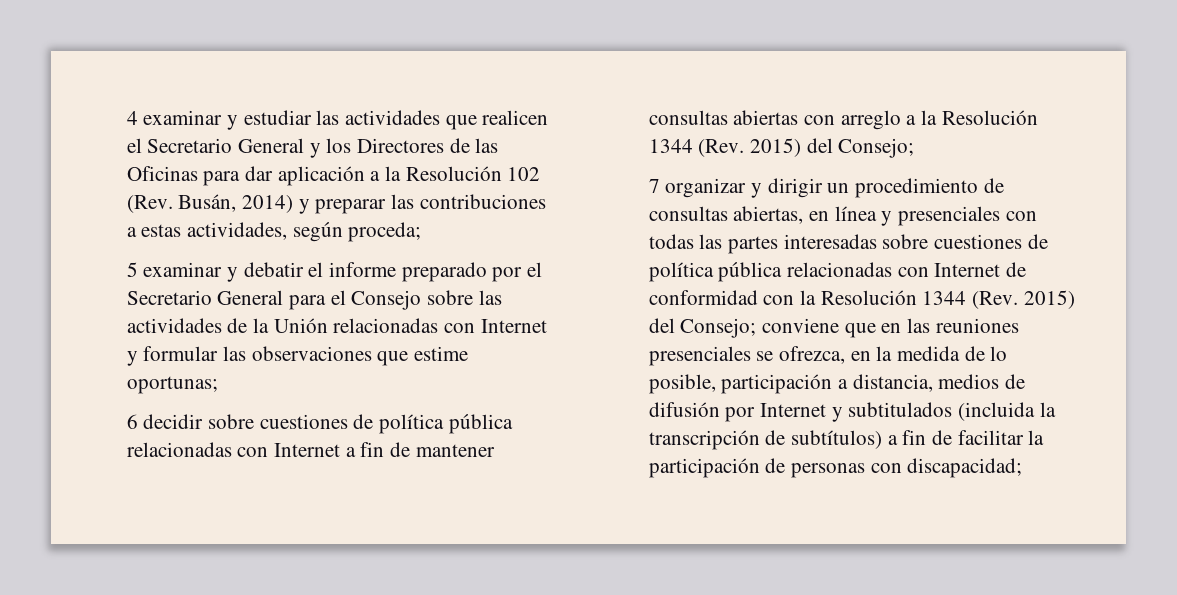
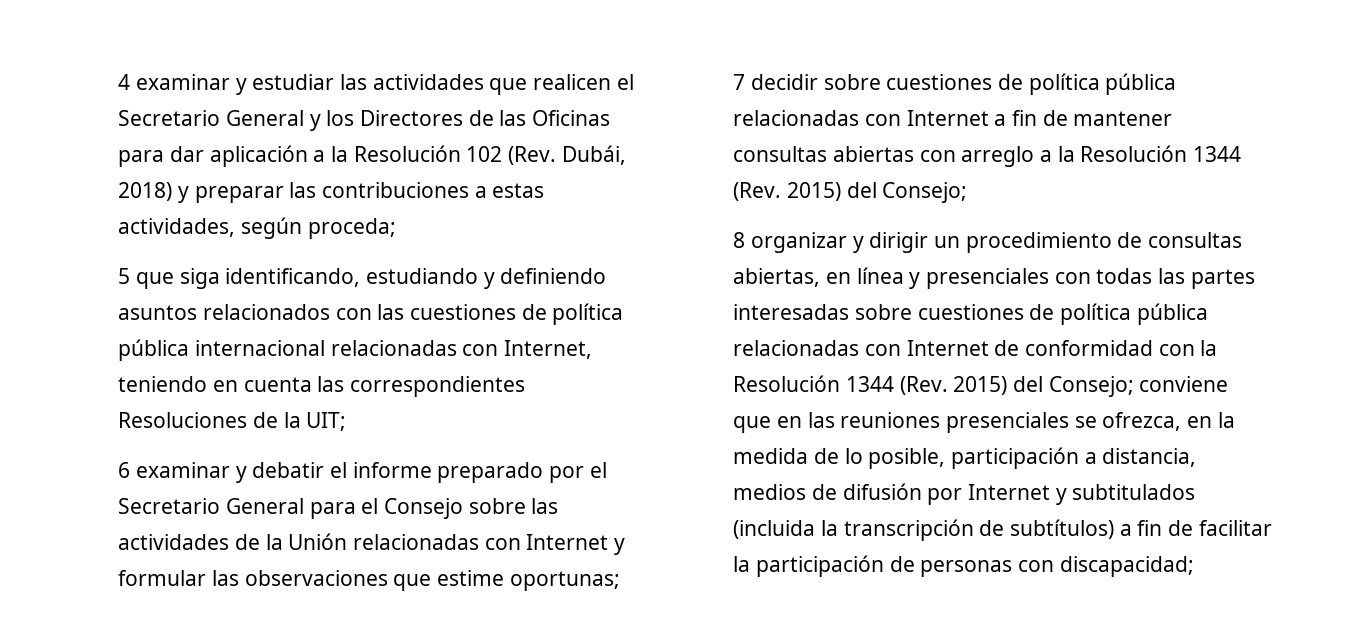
- 4 examinar y estudiar las actividades que realicen el Secretario General y los Directores de las Oficinas para dar aplicación a la Resolución 102 (Rev. Busán, 2014) y preparar las contribuciones a estas actividades, según proceda;
+ 4 examinar y estudiar las actividades que realicen el Secretario General y los Directores de las Oficinas para dar aplicación a la Resolución 102 (Rev. Dubái, 2018) y preparar las contribuciones a estas actividades, según proceda;
- 5 examinar y debatir el informe preparado por el Secretario General para el Consejo sobre las actividades de la Unión relacionadas con Internet y formular las observaciones que estime oportunas;
+ 5 que siga identificando, estudiando y definiendo asuntos relacionados con las cuestiones de política pública internacional relacionadas con Internet, teniendo en cuenta las correspondientes Resoluciones de la UIT;
+ 6 examinar y debatir el informe preparado por el Secretario General para el Consejo sobre las actividades de la Unión relacionadas con Internet y formular las observaciones que estime oportunas;
- 6 decidir sobre cuestiones de política pública relacionadas con Internet a fin de mantener consultas abiertas con arreglo a la Resolución 1344 (Rev. 2015) del Consejo;
+ 7 decidir sobre cuestiones de política pública relacionadas con Internet a fin de mantener consultas abiertas con arreglo a la Resolución 1344 (Rev. 2015) del Consejo;
- 7 organizar y dirigir un procedimiento de consultas abiertas, en línea y presenciales con todas las partes interesadas sobre cuestiones de política pública relacionadas con Internet de conformidad con la Resolución 1344 (Rev. 2015) del Consejo;
+ 8 organizar y dirigir un procedimiento de consultas abiertas, en línea y presenciales con todas las partes interesadas sobre cuestiones de política pública relacionadas con Internet de conformidad con la Resolución 1344 (Rev. 2015) del Consejo;

